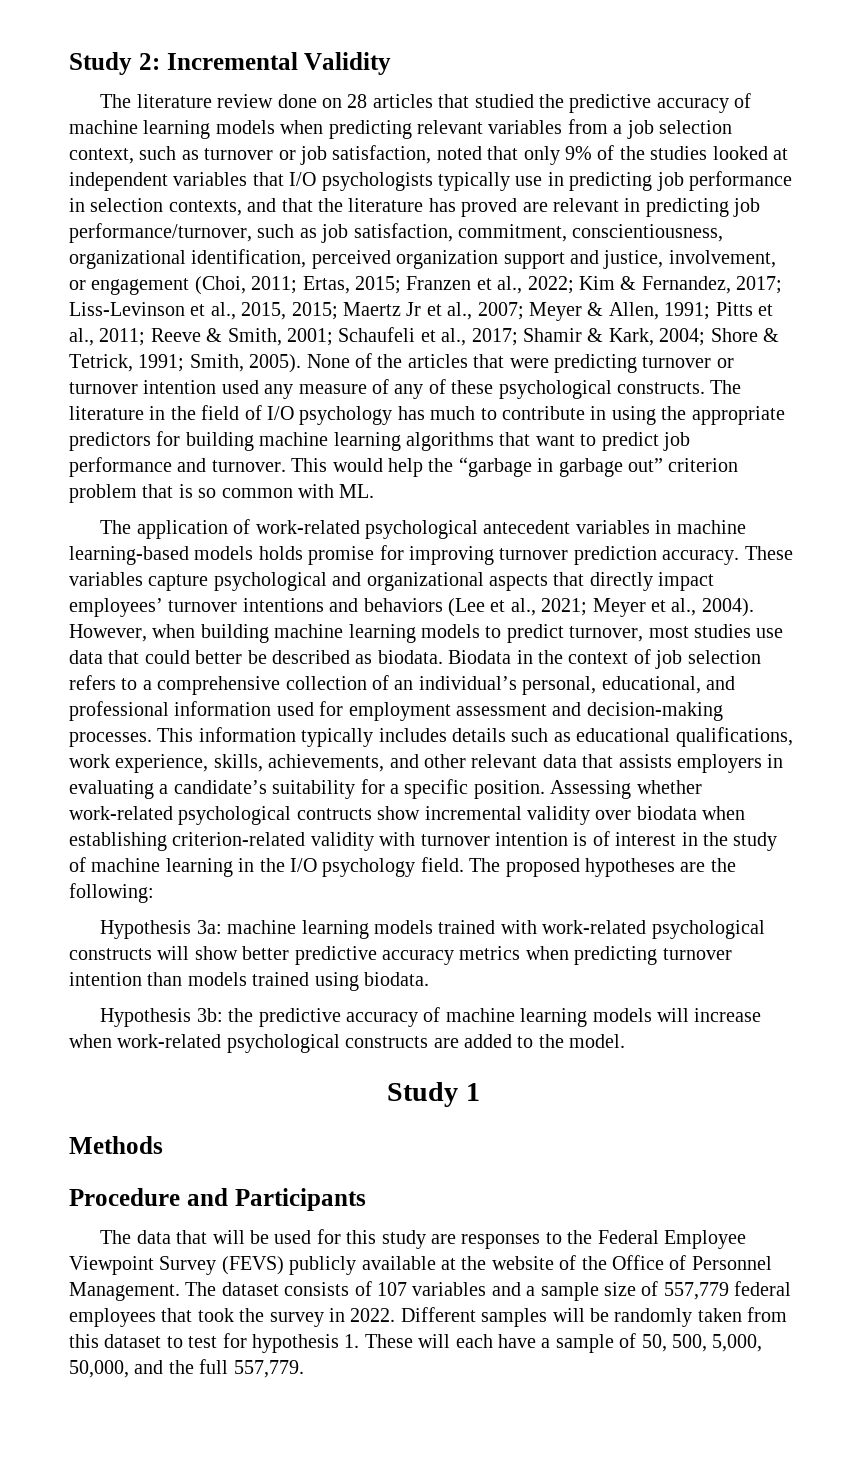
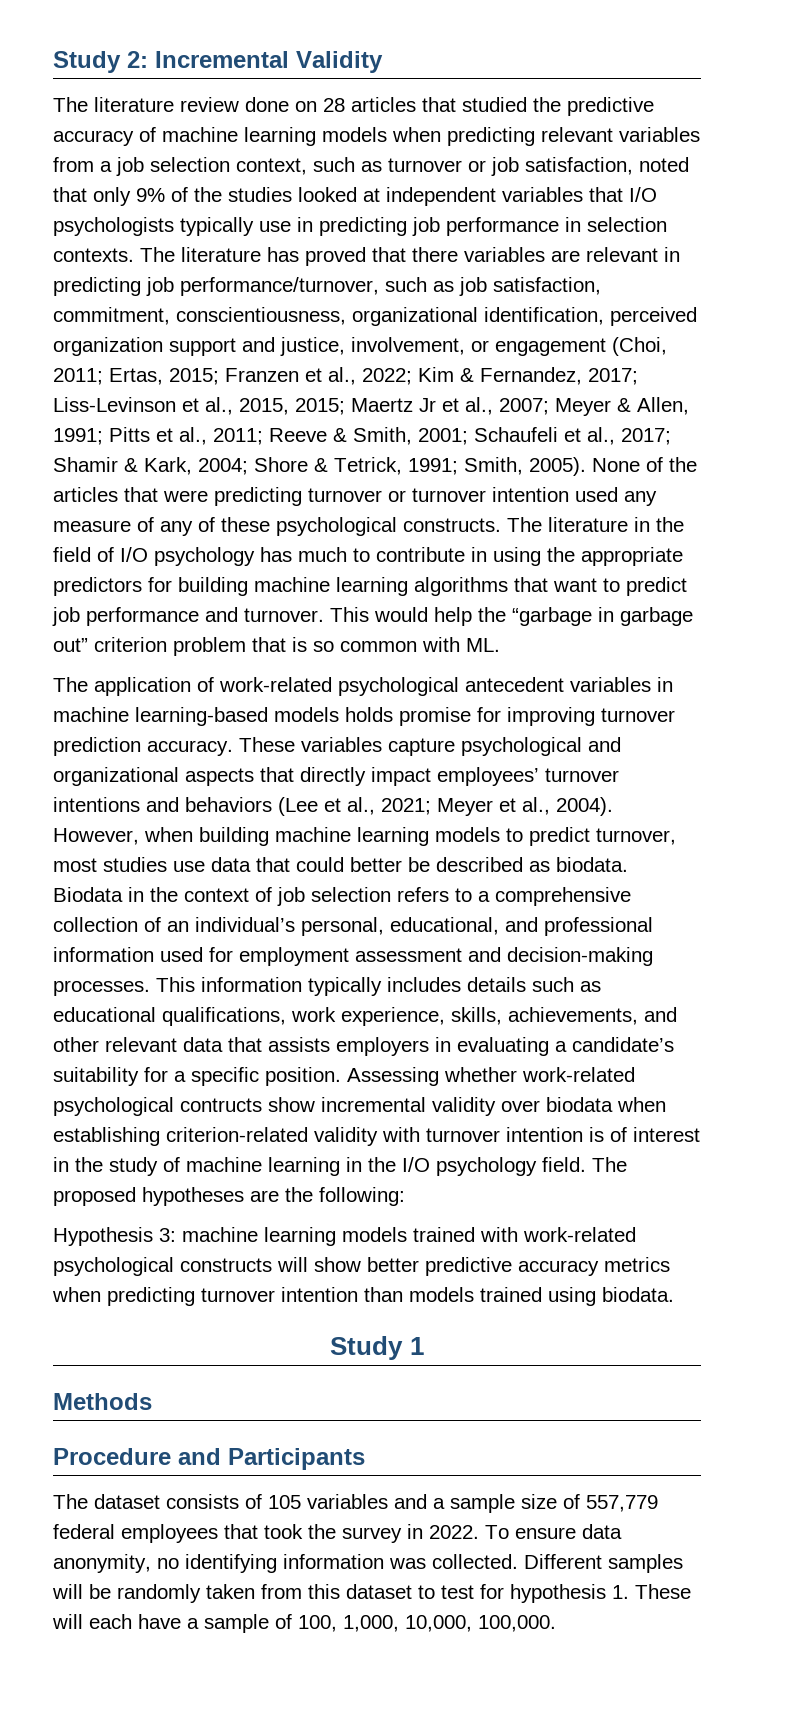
- The literature review done on 28 articles that studied the predictive accuracy of machine learning models when predicting relevant variables from a job selection context, such as turnover or job satisfaction, noted that only 9% of the studies looked at independent variables that I/O psychologists typically use in predicting job performance in selection contexts, and that the literature has proved are relevant in predicting job performance/turnover, such as job satisfaction, commitment, conscientiousness, organizational identification, perceived organization support and justice, involvement, or engagement (Choi, 2011;
+ The literature review done on 28 articles that studied the predictive accuracy of machine learning models when predicting relevant variables from a job selection context, such as turnover or job satisfaction, noted that only 9% of the studies looked at independent variables that I/O psychologists typically use in predicting job performance in selection contexts. The literature has proved that there variables are relevant in predicting job performance/turnover, such as job satisfaction, commitment, conscientiousness, organizational identification, perceived organization support and justice, involvement, or engagement (Choi, 2011;
- Hypothesis 3a: machine learning models trained with work-related psychological constructs will show better predictive accuracy metrics when predicting turnover intention than models trained using biodata.
+ Hypothesis 3: machine learning models trained with work-related psychological constructs will show better predictive accuracy metrics when predicting turnover intention than models trained using biodata.
- Hypothesis 3b: the predictive accuracy of machine learning models will increase when work-related psychological constructs are added to the model.
- The data that will be used for this study are responses to the Federal Employee Viewpoint Survey (FEVS) publicly available at the website of the Office of Personnel Management. The dataset consists of 107 variables and a sample size of 557,779 federal employees that took the survey in 2022.
+ The dataset consists of 105 variables and a sample size of 557,779 federal employees that took the survey in 2022.
+ To ensure data anonymity, no identifying information was collected.
- Different samples will be randomly taken from this dataset to test for hypothesis 1. These will each have a sample of 50, 500, 5,000, 50,000, and the full 557,779.
+ Different samples will be randomly taken from this dataset to test for hypothesis 1. These will each have a sample of 100, 1,000, 10,000, 100,000.

